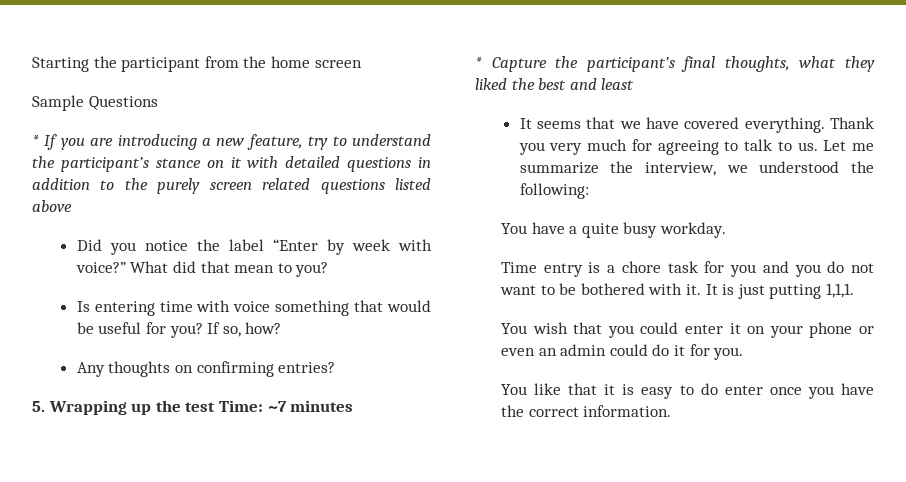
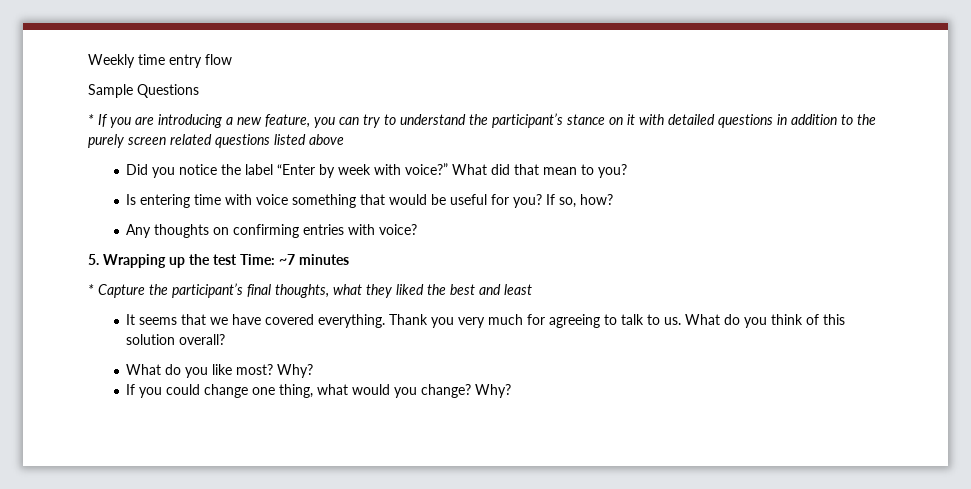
- Starting the participant from the home screen
+ Weekly time entry flow
- * If you are introducing a new feature, try to understand the participant’s stance on it with detailed questions in addition to the purely screen related questions listed above
+ * If you are introducing a new feature, you can try to understand the participant’s stance on it with detailed questions in addition to the purely screen related questions listed above
- Any thoughts on confirming entries?
+ Any thoughts on confirming entries with voice?
- Let me summarize the interview, we understood the following:
- You have a quite busy workday.
- Time entry is a chore task for you and you do not want to be bothered with it. It is just putting 1,1,1.
- You wish that you could enter it on your phone or even an admin could do it for you.
- You like that it is easy to do enter once you have the correct information.
+ What do you think of this solution overall?
+ What do you like most? Why?
+ If you could change one thing, what would you change? Why?

